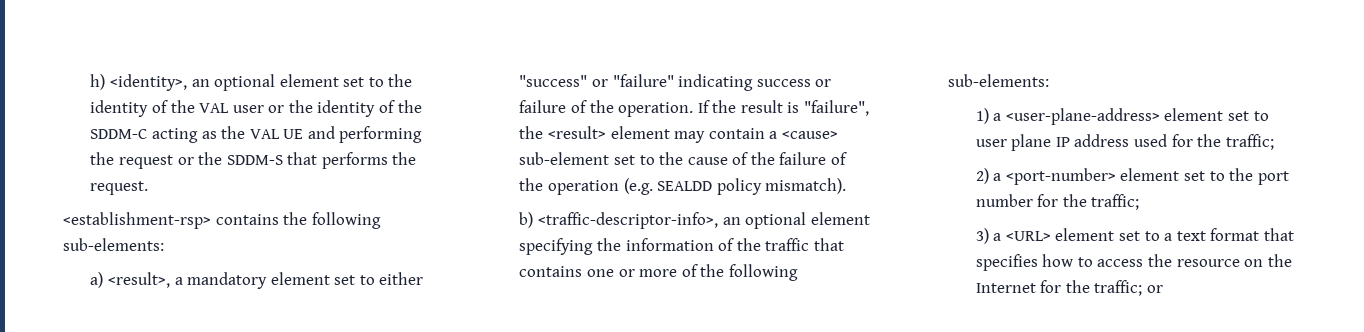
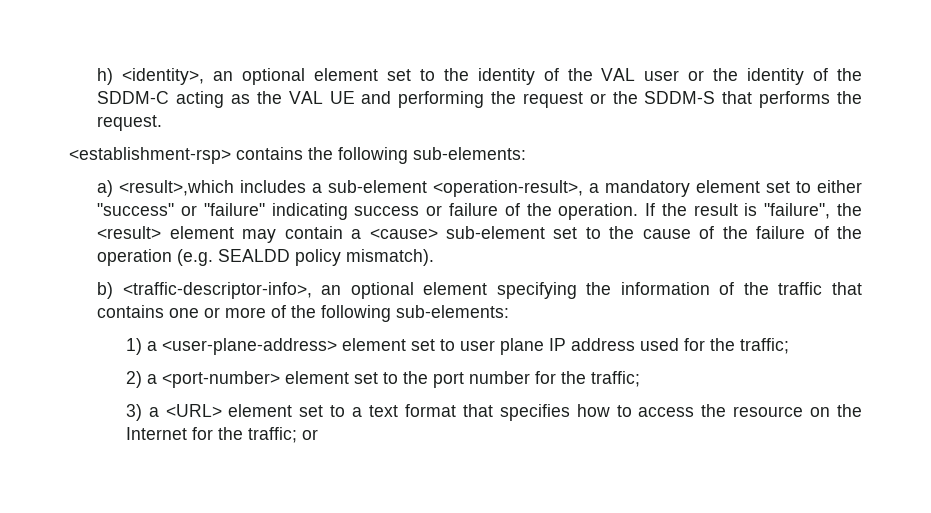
- a) <result>, a mandatory element set to either "success" or "failure" indicating success or failure of the operation.
+ a) <result>,which includes a sub-element <operation-result>, a mandatory element set to either "success" or "failure" indicating success or failure of the operation.

